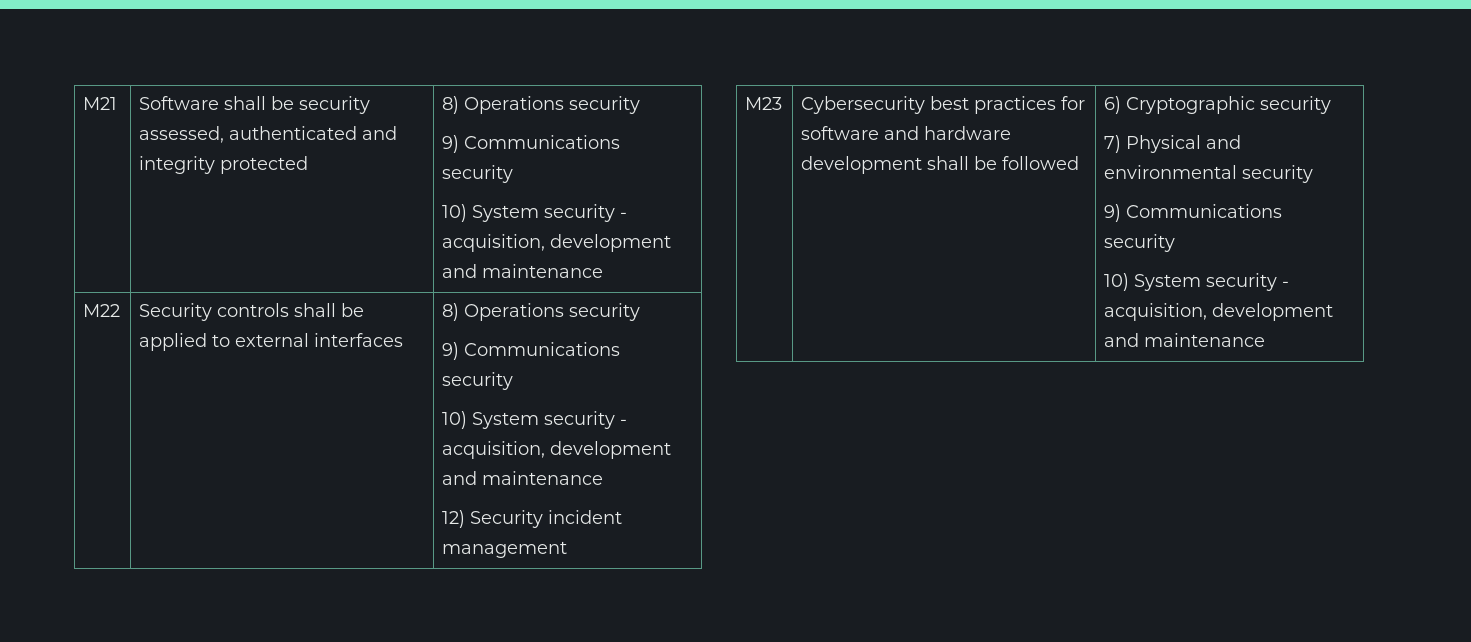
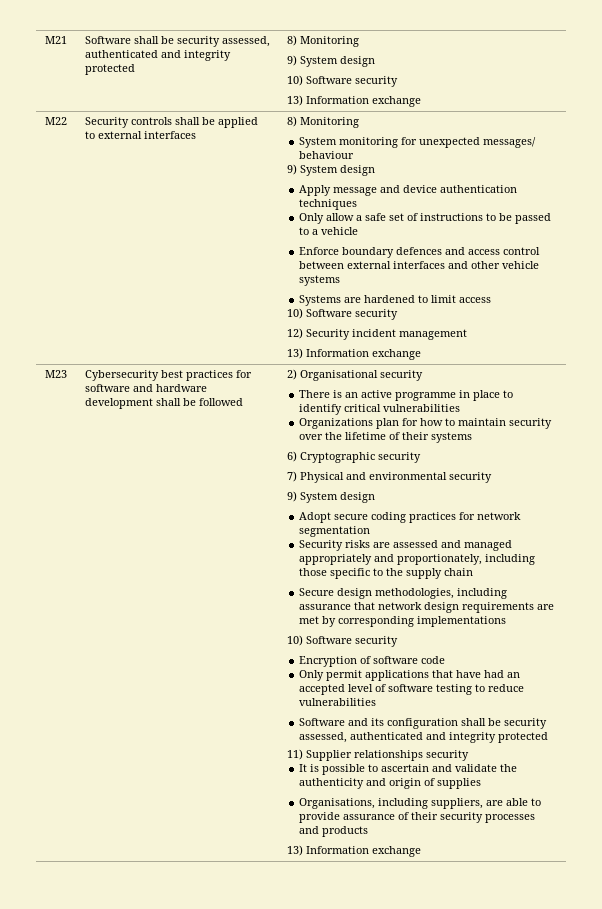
- M21 | Software shall be security assessed, authenticated and integrity protected | 8) Operations security
- 9) Communications security
- 10) System security - acquisition, development and maintenance
+ M21 | Software shall be security assessed, authenticated and integrity protected | 8) Monitoring
+ 9) System design
+ 10) Software security
+ 13) Information exchange
- Security controls shall be applied to external interfaces | 8) Operations security
- 9) Communications security
- 10) System security - acquisition, development and maintenance
+ Security controls shall be applied to external interfaces | 8) Monitoring
+ System monitoring for unexpected messages/ behaviour
+ 9) System design
+ Apply message and device authentication techniques
+ Only allow a safe set of instructions to be passed to a vehicle
+ Enforce boundary defences and access control between external interfaces and other vehicle systems
+ Systems are hardened to limit access
+ 10) Software security
  12) Security incident management
+ 13) Information exchange
+ 2) Organisational security
+ There is an active programme in place to identify critical vulnerabilities
+ Organizations plan for how to maintain security over the lifetime of their systems
  7) Physical and environmental security
- 9) Communications security
- 10) System security - acquisition, development and maintenance
+ 9) System design
+ Adopt secure coding practices for network segmentation
+ Security risks are assessed and managed appropriately and proportionately, including those specific to the supply chain
+ Secure design methodologies, including assurance that network design requirements are met by corresponding implementations
+ 10) Software security
+ Encryption of software code
+ Only permit applications that have had an accepted level of software testing to reduce vulnerabilities
+ Software and its configuration shall be security assessed, authenticated and integrity protected
+ 11) Supplier relationships security
+ It is possible to ascertain and validate the authenticity and origin of supplies
+ Organisations, including suppliers, are able to provide assurance of their security processes and products
+ 13) Information exchange

